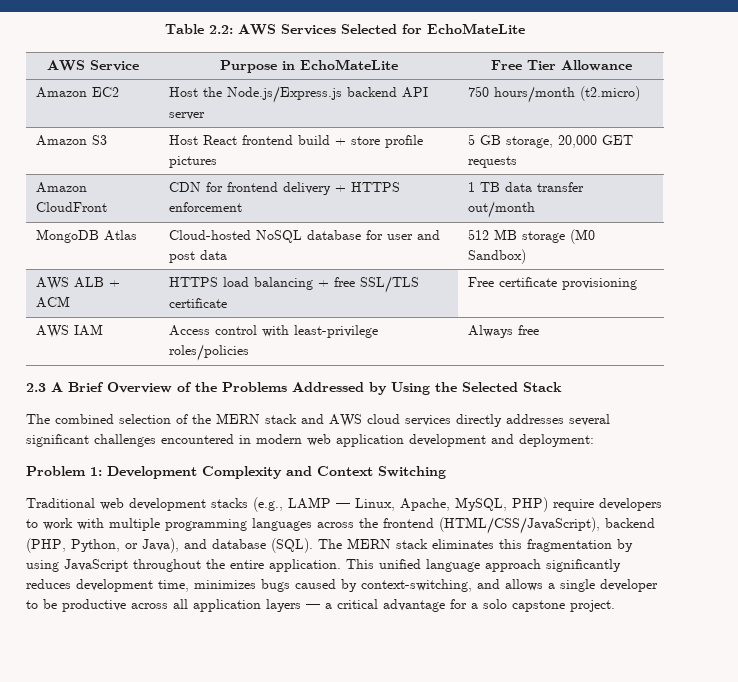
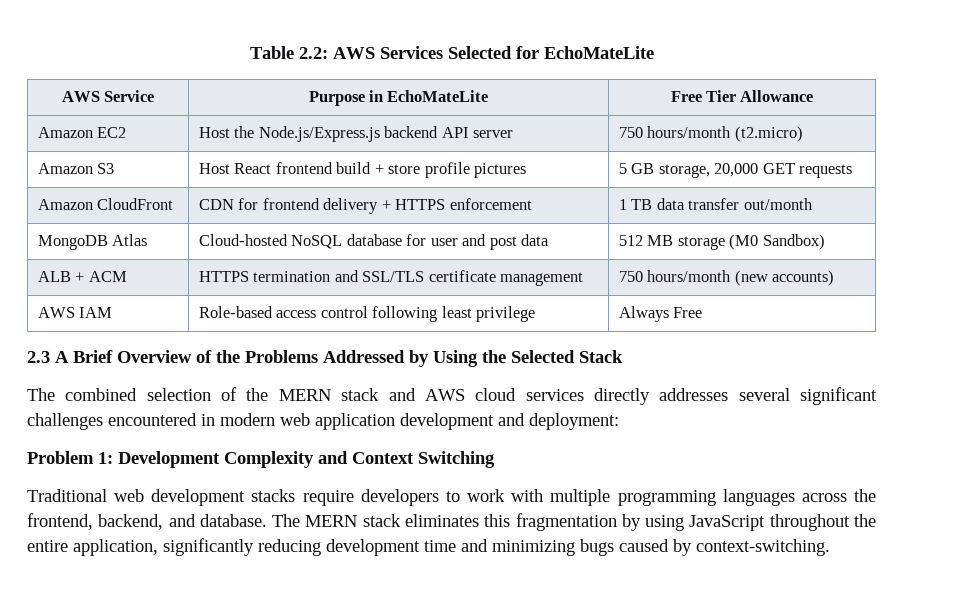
- AWS ALB + ACM | HTTPS load balancing + free SSL/TLS certificate | Free certificate provisioning
- AWS IAM | Access control with least-privilege roles/policies | Always free
+ ALB + ACM | HTTPS termination and SSL/TLS certificate management | 750 hours/month (new accounts)
+ AWS IAM | Role-based access control following least privilege | Always Free
- Traditional web development stacks (e.g., LAMP — Linux, Apache, MySQL, PHP) require developers to work with multiple programming languages across the frontend (HTML/CSS/JavaScript), backend (PHP, Python, or Java), and database (SQL).
+ Traditional web development stacks require developers to work with multiple programming languages across the frontend, backend, and database.
- The MERN stack eliminates this fragmentation by using JavaScript throughout the entire application. This unified language approach significantly reduces development time, minimizes bugs caused by context-switching, and allows a single developer to be productive across all application layers — a critical advantage for a solo capstone project.
+ The MERN stack eliminates this fragmentation by using JavaScript throughout the entire application, significantly reducing development time and minimizing bugs caused by context-switching.

